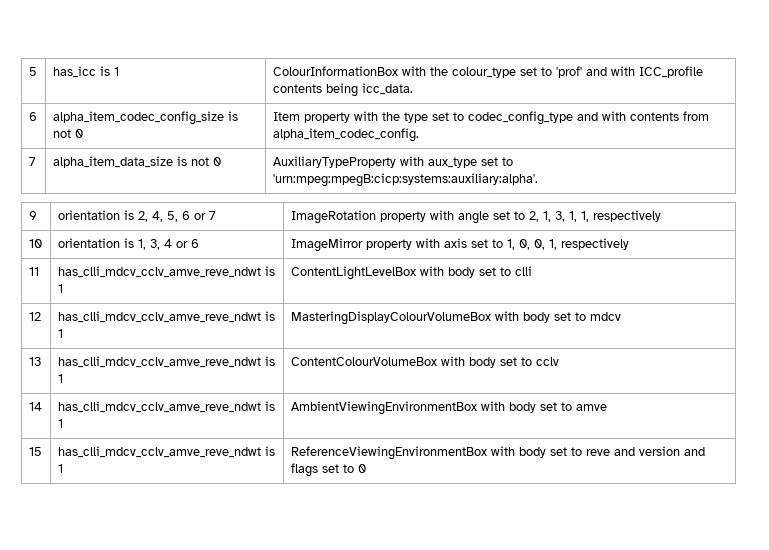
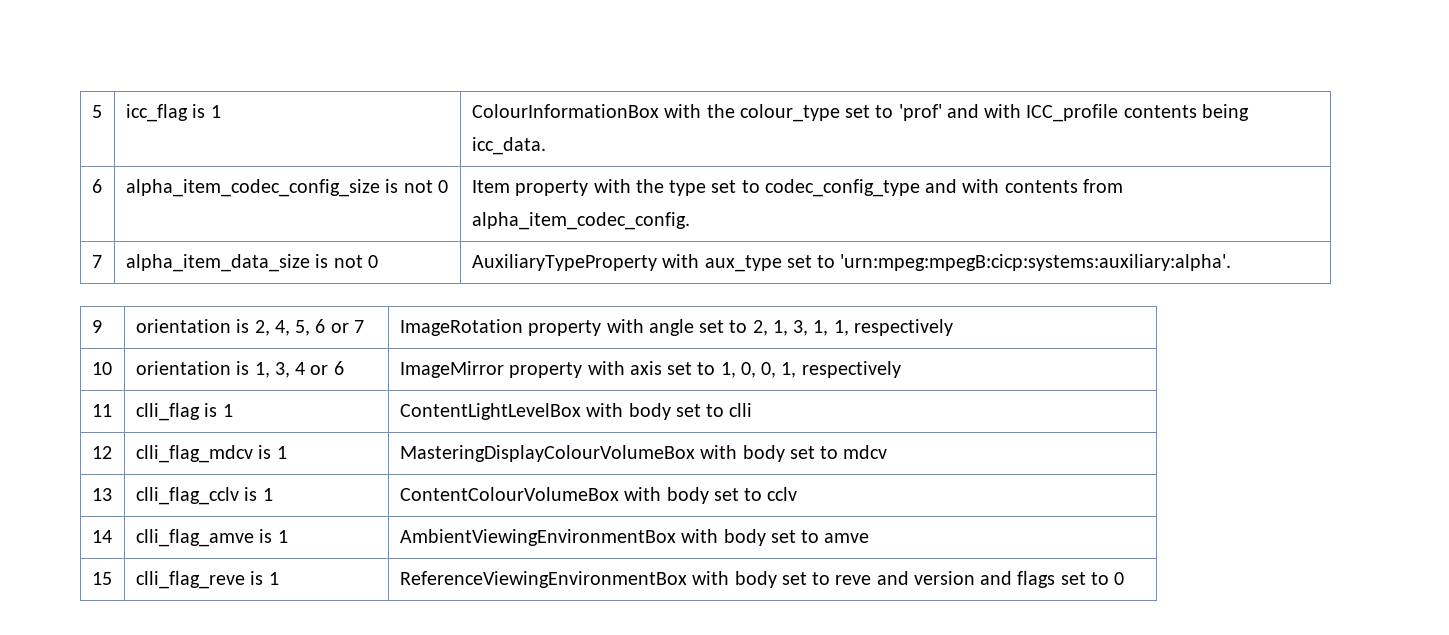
- 5 | has_icc is 1 | ColourInformationBox with the colour_type set to 'prof' and with ICC_profile contents being icc_data.
+ 5 | icc_flag is 1 | ColourInformationBox with the colour_type set to 'prof' and with ICC_profile contents being icc_data.
- 11 | has_clli_mdcv_cclv_amve_reve_ndwt is 1 | ContentLightLevelBox with body set to clli
+ 11 | clli_flag is 1 | ContentLightLevelBox with body set to clli
- 12 | has_clli_mdcv_cclv_amve_reve_ndwt is 1 | MasteringDisplayColourVolumeBox with body set to mdcv
+ 12 | clli_flag_mdcv is 1 | MasteringDisplayColourVolumeBox with body set to mdcv
- 13 | has_clli_mdcv_cclv_amve_reve_ndwt is 1 | ContentColourVolumeBox with body set to cclv
+ 13 | clli_flag_cclv is 1 | ContentColourVolumeBox with body set to cclv
- 14 | has_clli_mdcv_cclv_amve_reve_ndwt is 1 | AmbientViewingEnvironmentBox with body set to amve
+ 14 | clli_flag_amve is 1 | AmbientViewingEnvironmentBox with body set to amve
- 15 | has_clli_mdcv_cclv_amve_reve_ndwt is 1 | ReferenceViewingEnvironmentBox with body set to reve and version and flags set to 0
+ 15 | clli_flag_reve is 1 | ReferenceViewingEnvironmentBox with body set to reve and version and flags set to 0

